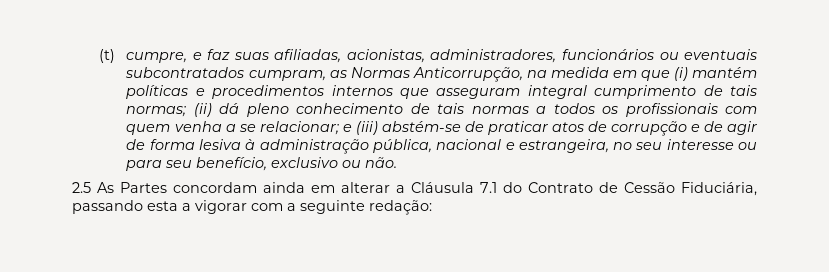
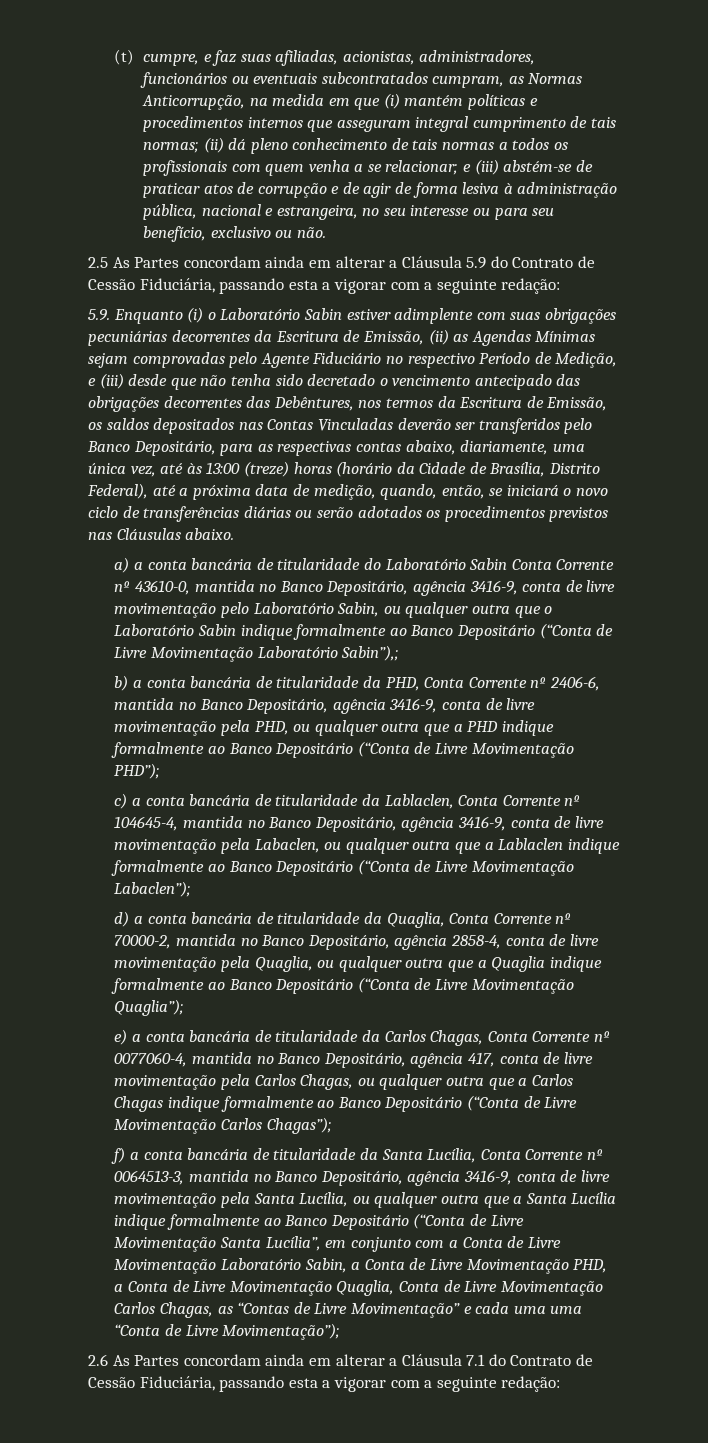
- 2.5 As Partes concordam ainda em alterar a Cláusula 7.1 do Contrato de Cessão Fiduciária, passando esta a vigorar com a seguinte redação:
+ 2.5 As Partes concordam ainda em alterar a Cláusula 5.9 do Contrato de Cessão Fiduciária, passando esta a vigorar com a seguinte redação:
+ 5.9. Enquanto (i) o Laboratório Sabin estiver adimplente com suas obrigações pecuniárias decorrentes da Escritura de Emissão, (ii) as Agendas Mínimas sejam comprovadas pelo Agente Fiduciário no respectivo Período de Medição, e (iii) desde que não tenha sido decretado o vencimento antecipado das obrigações decorrentes das Debêntures, nos termos da Escritura de Emissão, os saldos depositados nas Contas Vinculadas deverão ser transferidos pelo Banco Depositário, para as respectivas contas abaixo, diariamente, uma única vez, até às 13:00 (treze) horas (horário da Cidade de Brasília, Distrito Federal), até a próxima data de medição, quando, então, se iniciará o novo ciclo de transferências diárias ou serão adotados os procedimentos previstos nas Cláusulas abaixo.
+ a) a conta bancária de titularidade do Laboratório Sabin Conta Corrente nº 43610-0, mantida no Banco Depositário, agência 3416-9, conta de livre movimentação pelo Laboratório Sabin, ou qualquer outra que o Laboratório Sabin indique formalmente ao Banco Depositário (“Conta de Livre Movimentação Laboratório Sabin”),;
+ b) a conta bancária de titularidade da PHD, Conta Corrente nº 2406-6, mantida no Banco Depositário, agência 3416-9, conta de livre movimentação pela PHD, ou qualquer outra que a PHD indique formalmente ao Banco Depositário (“Conta de Livre Movimentação PHD”);
+ c) a conta bancária de titularidade da Lablaclen, Conta Corrente nº 104645-4, mantida no Banco Depositário, agência 3416-9, conta de livre movimentação pela Labaclen, ou qualquer outra que a Lablaclen indique formalmente ao Banco Depositário (“Conta de Livre Movimentação Labaclen”);
+ d) a conta bancária de titularidade da Quaglia, Conta Corrente nº 70000-2, mantida no Banco Depositário, agência 2858-4, conta de livre movimentação pela Quaglia, ou qualquer outra que a Quaglia indique formalmente ao Banco Depositário (“Conta de Livre Movimentação Quaglia”);
+ e) a conta bancária de titularidade da Carlos Chagas, Conta Corrente nº 0077060-4, mantida no Banco Depositário, agência 417, conta de livre movimentação pela Carlos Chagas, ou qualquer outra que a Carlos Chagas indique formalmente ao Banco Depositário (“Conta de Livre Movimentação Carlos Chagas”);
+ f) a conta bancária de titularidade da Santa Lucília, Conta Corrente nº 0064513-3, mantida no Banco Depositário, agência 3416-9, conta de livre movimentação pela Santa Lucília, ou qualquer outra que a Santa Lucília indique formalmente ao Banco Depositário (“Conta de Livre Movimentação Santa Lucília”, em conjunto com a Conta de Livre Movimentação Laboratório Sabin, a Conta de Livre Movimentação PHD, a Conta de Livre Movimentação Quaglia, Conta de Livre Movimentação Carlos Chagas, as “Contas de Livre Movimentação” e cada uma uma “Conta de Livre Movimentação”);
+ 2.6 As Partes concordam ainda em alterar a Cláusula 7.1 do Contrato de Cessão Fiduciária, passando esta a vigorar com a seguinte redação:

